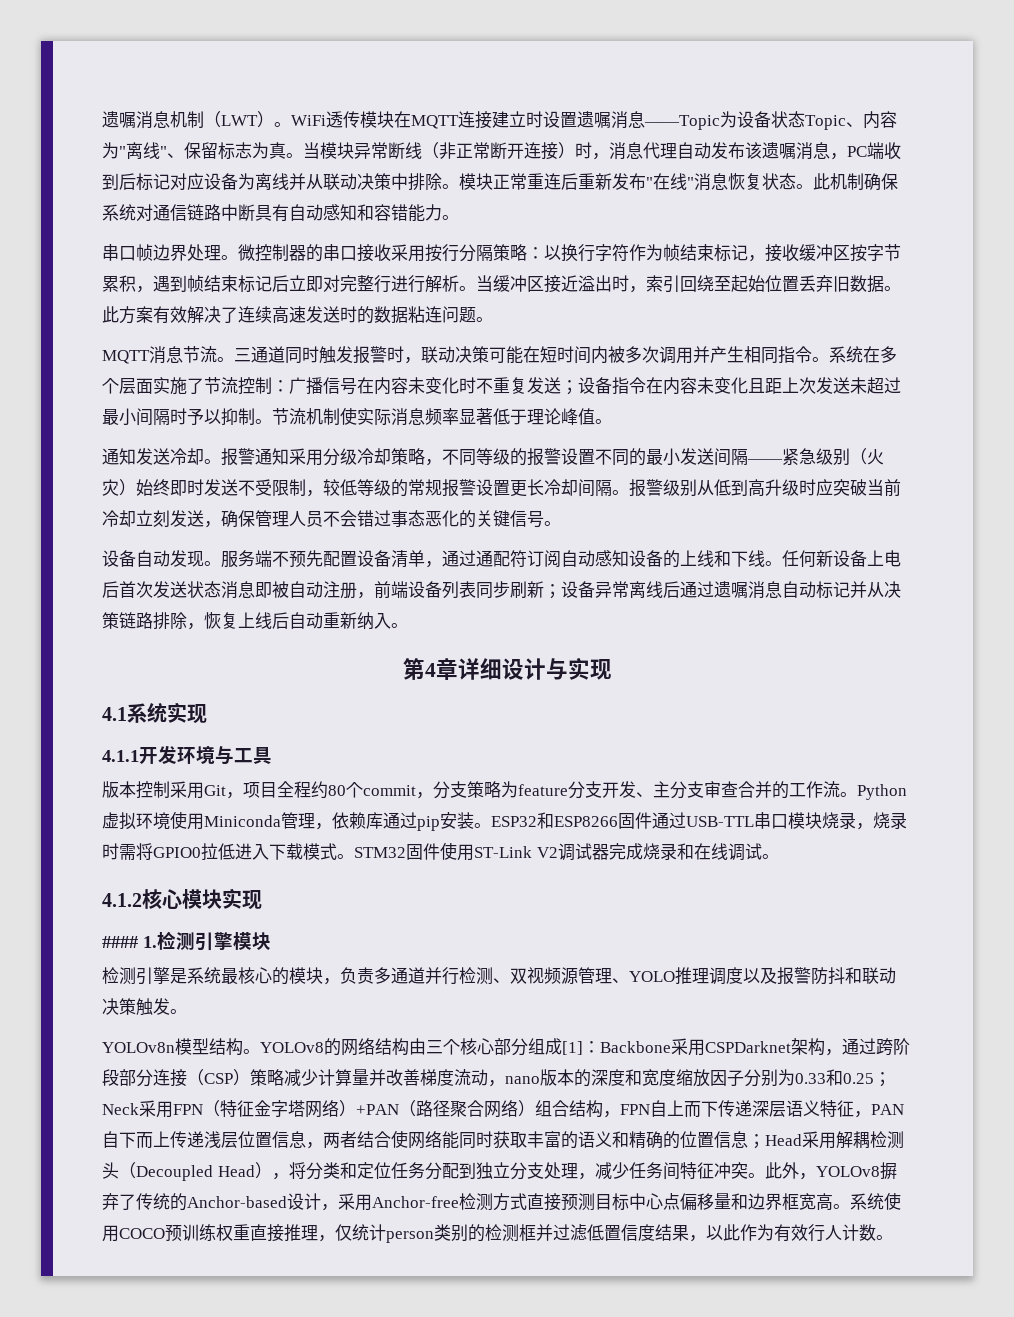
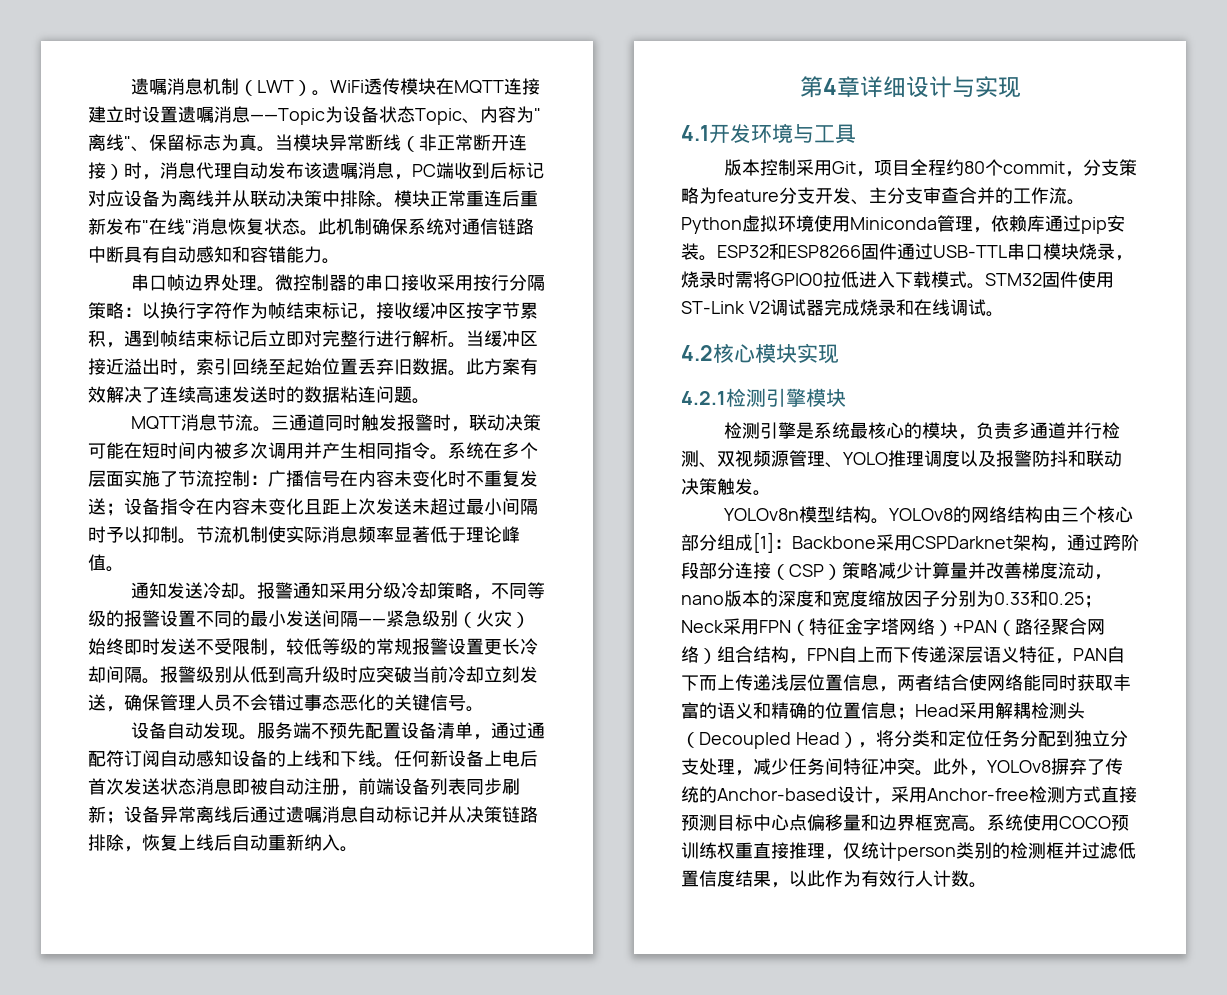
- 4.1系统实现
- 4.1.1开发环境与工具
+ 4.1开发环境与工具
- 4.1.2核心模块实现
+ 4.2核心模块实现
- #### 1.检测引擎模块
+ 4.2.1检测引擎模块

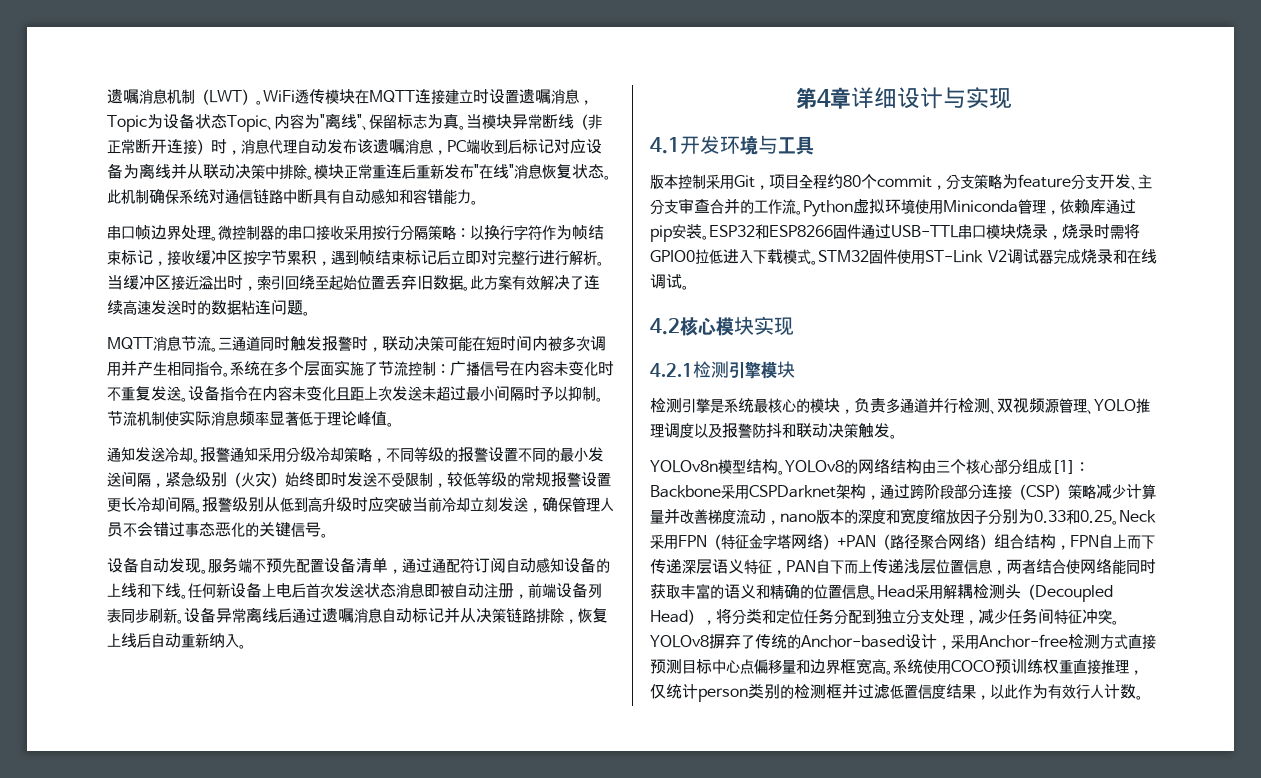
- WiFi透传模块在MQTT连接建立时设置遗嘱消息——Topic为设备状态Topic、内容为"离线"、保留标志为真。
+ WiFi透传模块在MQTT连接建立时设置遗嘱消息，Topic为设备状态Topic、内容为"离线"、保留标志为真。
- 系统在多个层面实施了节流控制：广播信号在内容未变化时不重复发送；设备指令在内容未变化且距上次发送未超过最小间隔时予以抑制。
+ 系统在多个层面实施了节流控制：广播信号在内容未变化时不重复发送。设备指令在内容未变化且距上次发送未超过最小间隔时予以抑制。
- 报警通知采用分级冷却策略，不同等级的报警设置不同的最小发送间隔——紧急级别（火灾）始终即时发送不受限制，较低等级的常规报警设置更长冷却间隔。
+ 报警通知采用分级冷却策略，不同等级的报警设置不同的最小发送间隔，紧急级别（火灾）始终即时发送不受限制，较低等级的常规报警设置更长冷却间隔。
- 任何新设备上电后首次发送状态消息即被自动注册，前端设备列表同步刷新；设备异常离线后通过遗嘱消息自动标记并从决策链路排除，恢复上线后自动重新纳入。
+ 任何新设备上电后首次发送状态消息即被自动注册，前端设备列表同步刷新。设备异常离线后通过遗嘱消息自动标记并从决策链路排除，恢复上线后自动重新纳入。
- Backbone采用CSPDarknet架构，通过跨阶段部分连接（CSP）策略减少计算量并改善梯度流动，nano版本的深度和宽度缩放因子分别为0.33和0.25；
+ Backbone采用CSPDarknet架构，通过跨阶段部分连接（CSP）策略减少计算量并改善梯度流动，nano版本的深度和宽度缩放因子分别为0.33和0.25。
- Neck采用FPN（特征金字塔网络）+PAN（路径聚合网络）组合结构，FPN自上而下传递深层语义特征，PAN自下而上传递浅层位置信息，两者结合使网络能同时获取丰富的语义和精确的位置信息；
+ Neck采用FPN（特征金字塔网络）+PAN（路径聚合网络）组合结构，FPN自上而下传递深层语义特征，PAN自下而上传递浅层位置信息，两者结合使网络能同时获取丰富的语义和精确的位置信息。
- 此外，YOLOv8摒弃了传统的Anchor-based设计，采用Anchor-free检测方式直接预测目标中心点偏移量和边界框宽高。
+ YOLOv8摒弃了传统的Anchor-based设计，采用Anchor-free检测方式直接预测目标中心点偏移量和边界框宽高。

